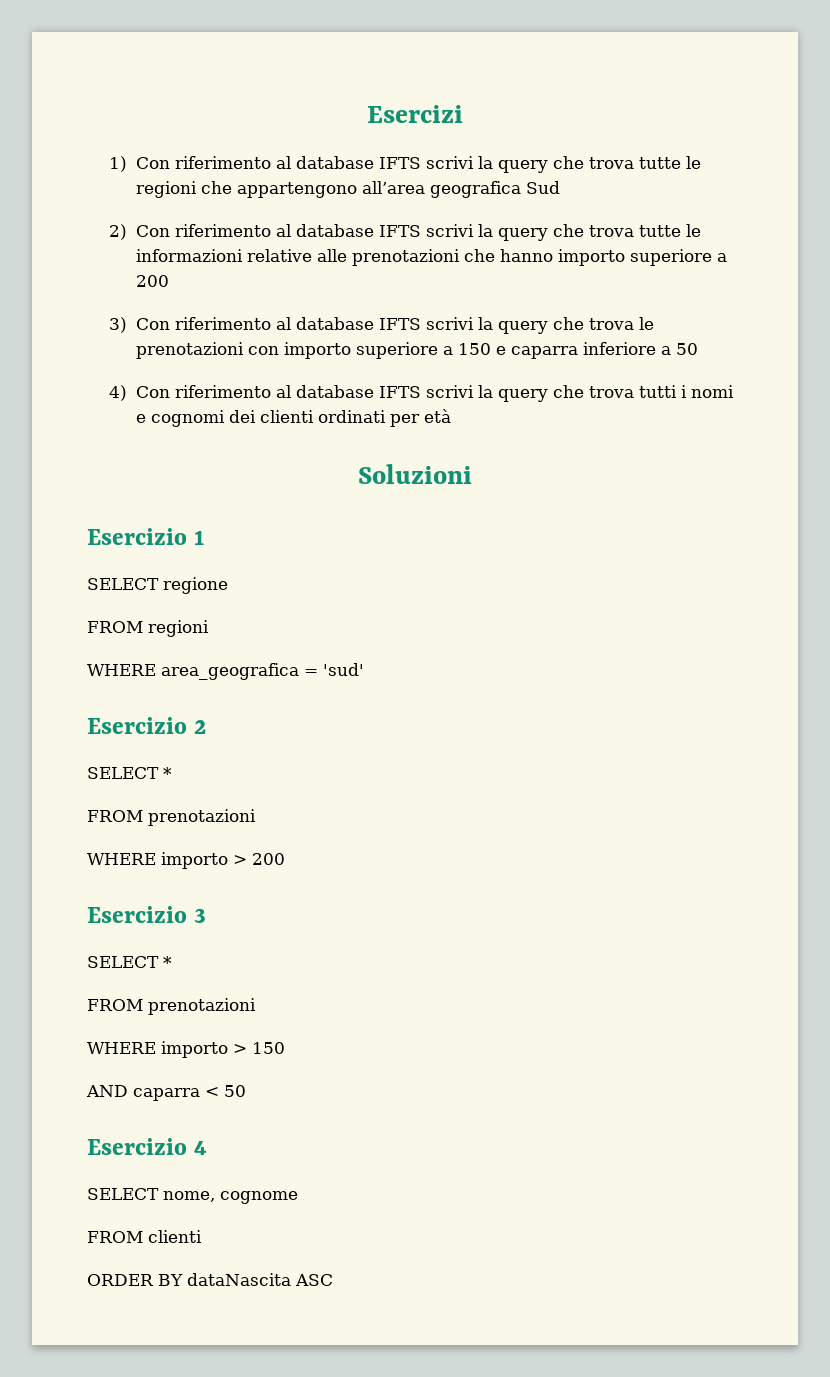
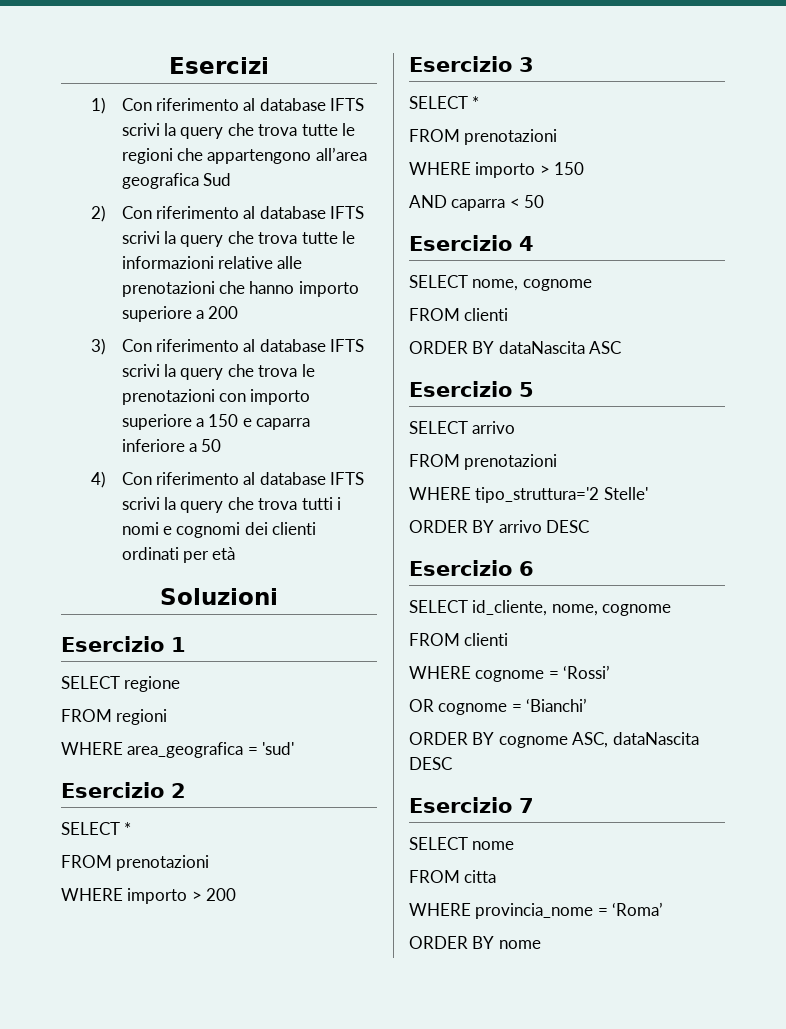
+ Esercizio 5
+ SELECT arrivo
+ FROM prenotazioni
+ WHERE tipo_struttura='2 Stelle'
+ ORDER BY arrivo DESC
+ Esercizio 6
+ SELECT id_cliente, nome, cognome
+ FROM clienti
+ WHERE cognome = ‘Rossi’
+ OR cognome = ‘Bianchi’
+ ORDER BY cognome ASC, dataNascita DESC
+ Esercizio 7
+ SELECT nome
+ FROM citta
+ WHERE provincia_nome = ‘Roma’
+ ORDER BY nome

